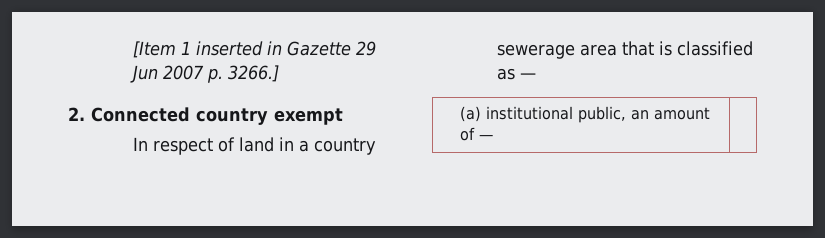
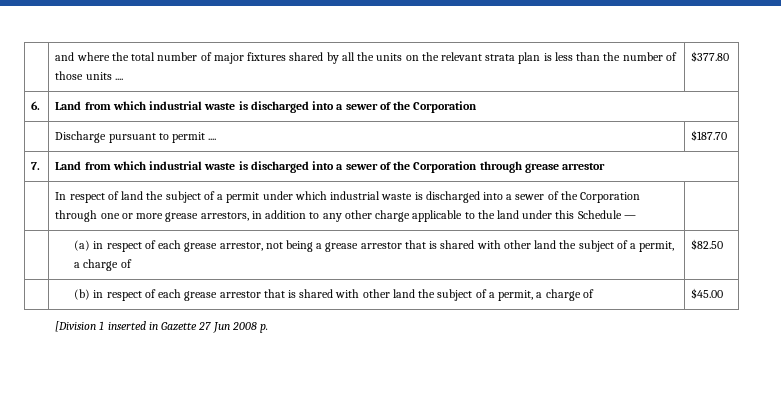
- [Item 1 inserted in Gazette 29 Jun 2007 p. 3266.]
- 2. Connected country exempt
- In respect of land in a country sewerage area that is classified as —
- (a) institutional public, an amount of — |
+ | and where the total number of major fixtures shared by all the units on the relevant strata plan is less than the number of those units .... | $377.80
+ 6. | Land from which industrial waste is discharged into a sewer of the Corporation
+ | Discharge pursuant to permit .... | $187.70
+ 7. | Land from which industrial waste is discharged into a sewer of the Corporation through grease arrestor
+ | In respect of land the subject of a permit under which industrial waste is discharged into a sewer of the Corporation through one or more grease arrestors, in addition to any other charge applicable to the land under this Schedule — |
+ | (a) in respect of each grease arrestor, not being a grease arrestor that is shared with other land the subject of a permit, a charge of | $82.50
+ | (b) in respect of each grease arrestor that is shared with other land the subject of a permit, a charge of | $45.00
+ [Division 1 inserted in Gazette 27 Jun 2008 p.

